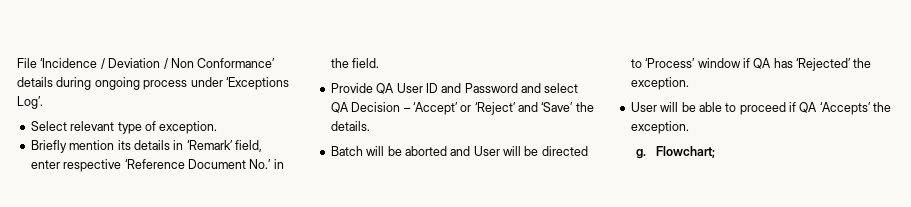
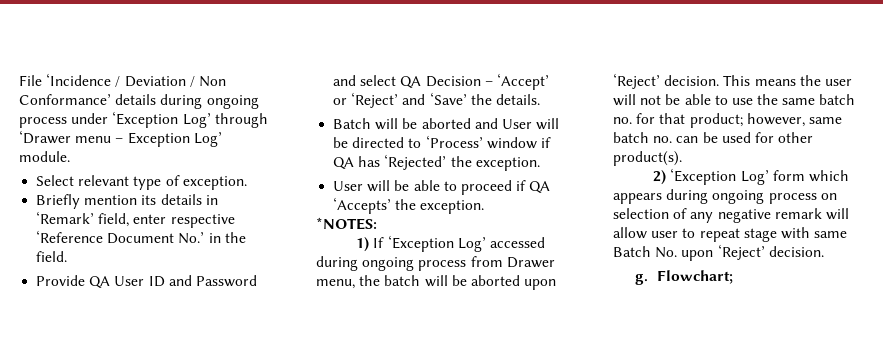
- File ‘Incidence / Deviation / Non Conformance’ details during ongoing process under ‘Exceptions Log’.
+ File ‘Incidence / Deviation / Non Conformance’ details during ongoing process under ‘Exception Log’ through ‘Drawer menu – Exception Log’ module.
+ *NOTES:
+ 1) If ‘Exception Log’ accessed during ongoing process from Drawer menu, the batch will be aborted upon ‘Reject’ decision. This means the user will not be able to use the same batch no. for that product; however, same batch no. can be used for other product(s).
+ 2) ‘Exception Log’ form which appears during ongoing process on selection of any negative remark will allow user to repeat stage with same Batch No. upon ‘Reject’ decision.

